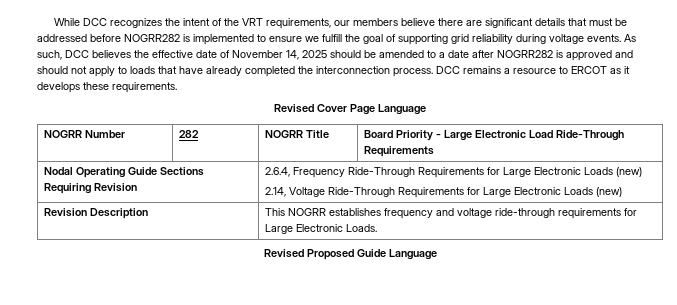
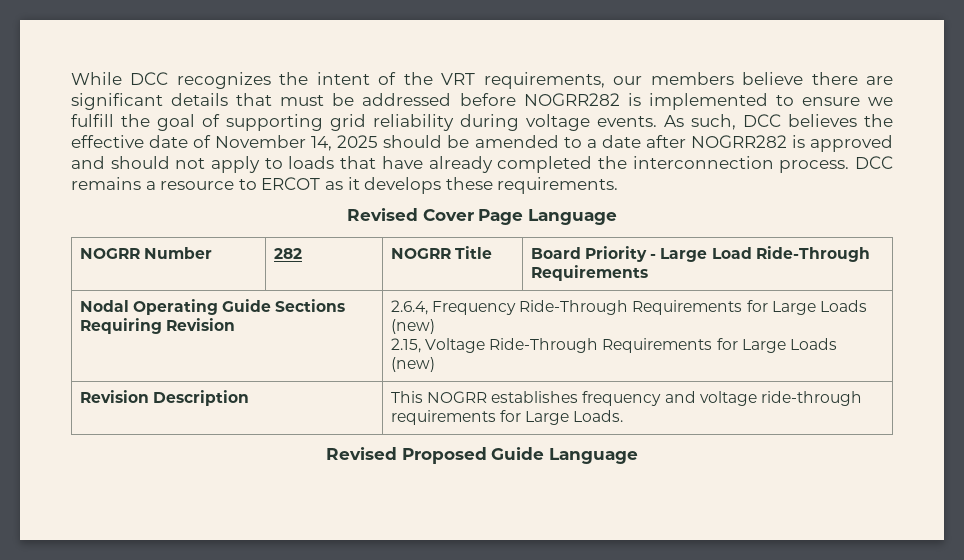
- NOGRR Number | 282 | NOGRR Title | Board Priority - Large Electronic Load Ride-Through Requirements
+ NOGRR Number | 282 | NOGRR Title | Board Priority - Large Load Ride-Through Requirements
- Nodal Operating Guide Sections Requiring Revision | 2.6.4, Frequency Ride-Through Requirements for Large Electronic Loads (new)
- 2.14, Voltage Ride-Through Requirements for Large Electronic Loads (new)
+ Nodal Operating Guide Sections Requiring Revision | 2.6.4, Frequency Ride-Through Requirements for Large Loads (new)
+ 2.15, Voltage Ride-Through Requirements for Large Loads (new)
- Revision Description | This NOGRR establishes frequency and voltage ride-through requirements for Large Electronic Loads.
+ Revision Description | This NOGRR establishes frequency and voltage ride-through requirements for Large Loads.

